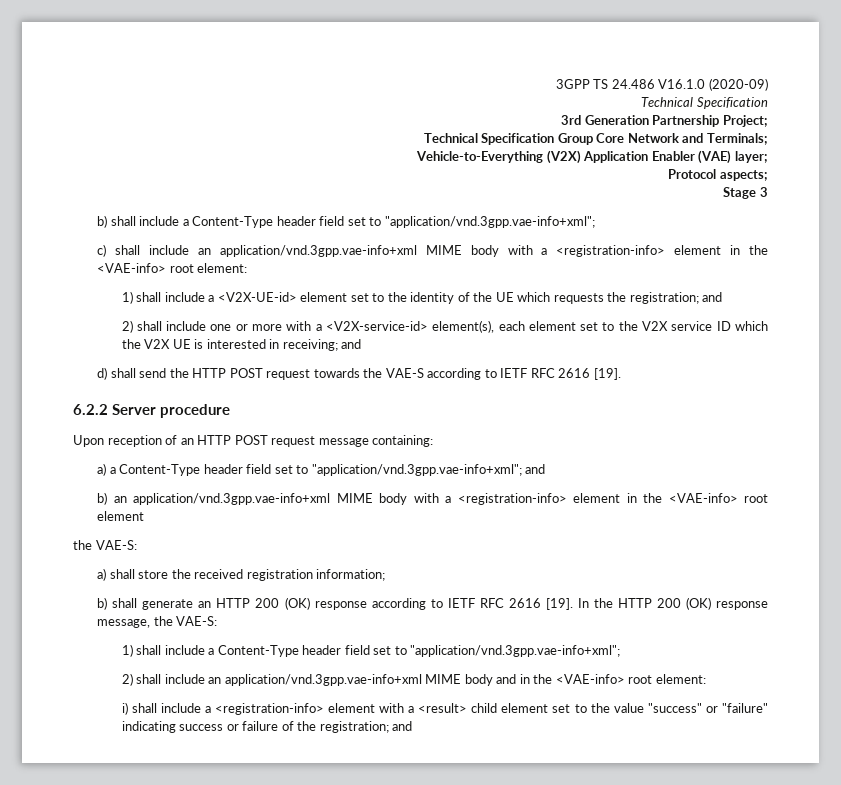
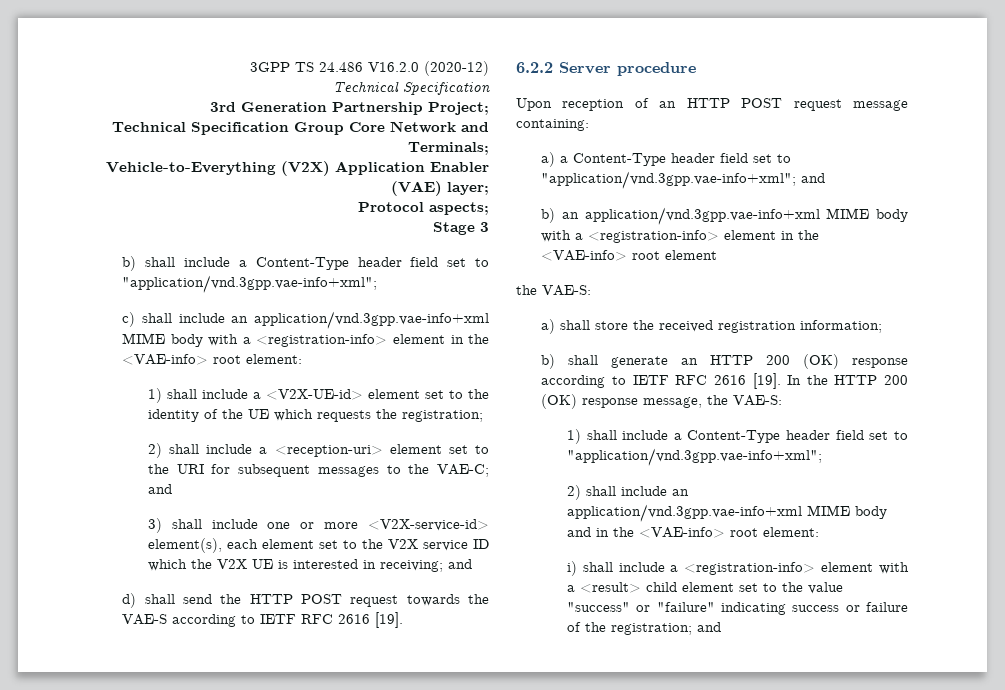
- 3GPP TS 24.486 V16.1.0 (2020-09)
+ 3GPP TS 24.486 V16.2.0 (2020-12)
- 1) shall include a <V2X-UE-id> element set to the identity of the UE which requests the registration; and
- 2) shall include one or more with a <V2X-service-id> element(s), each element set to the V2X service ID which the V2X UE is interested in receiving; and
+ 1) shall include a <V2X-UE-id> element set to the identity of the UE which requests the registration;
+ 2) shall include a <reception-uri> element set to the URI for subsequent messages to the VAE-C; and
+ 3) shall include one or more <V2X-service-id> element(s), each element set to the V2X service ID which the V2X UE is interested in receiving; and

